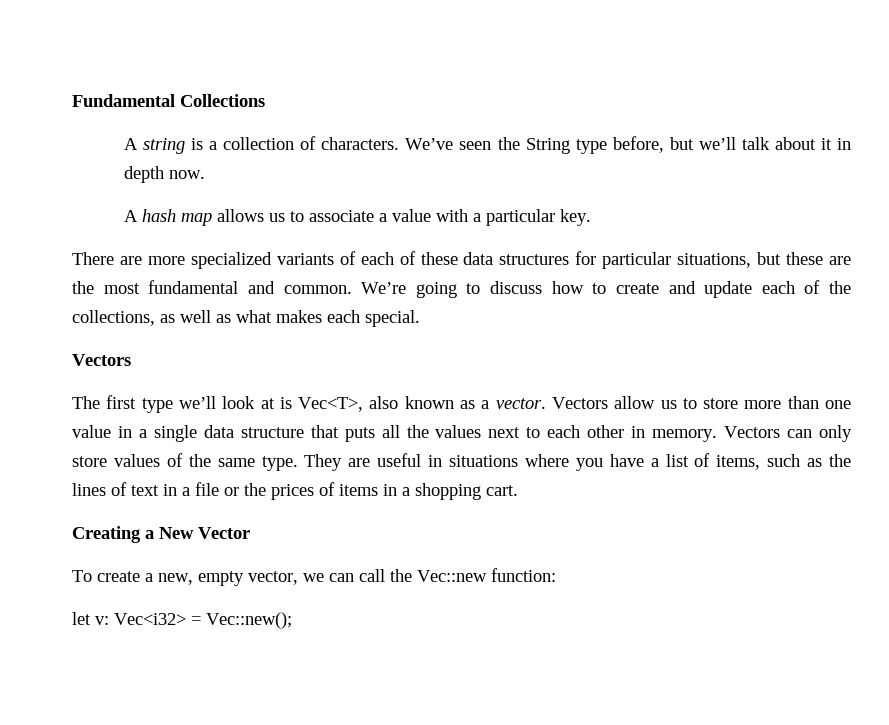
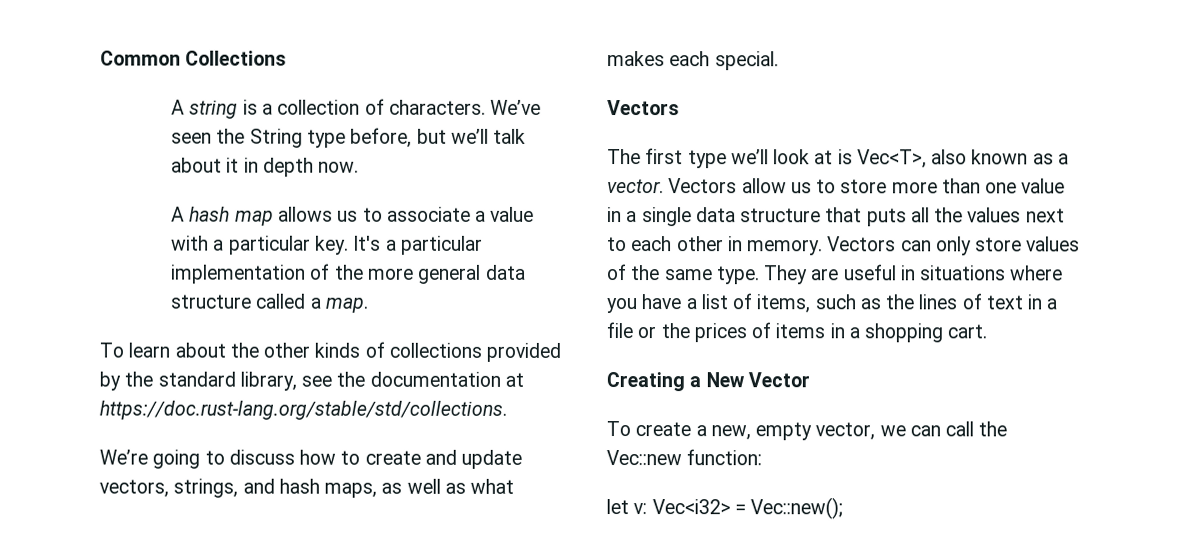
- Fundamental Collections
+ Common Collections
- A hash map allows us to associate a value with a particular key.
- There are more specialized variants of each of these data structures for particular situations, but these are the most fundamental and common. We’re going to discuss how to create and update each of the collections, as well as what makes each special.
+ A hash map allows us to associate a value with a particular key. It's a particular implementation of the more general data structure called a map.
+ To learn about the other kinds of collections provided by the standard library, see the documentation at https://doc.rust-lang.org/stable/std/collections.
+ We’re going to discuss how to create and update vectors, strings, and hash maps, as well as what makes each special.

